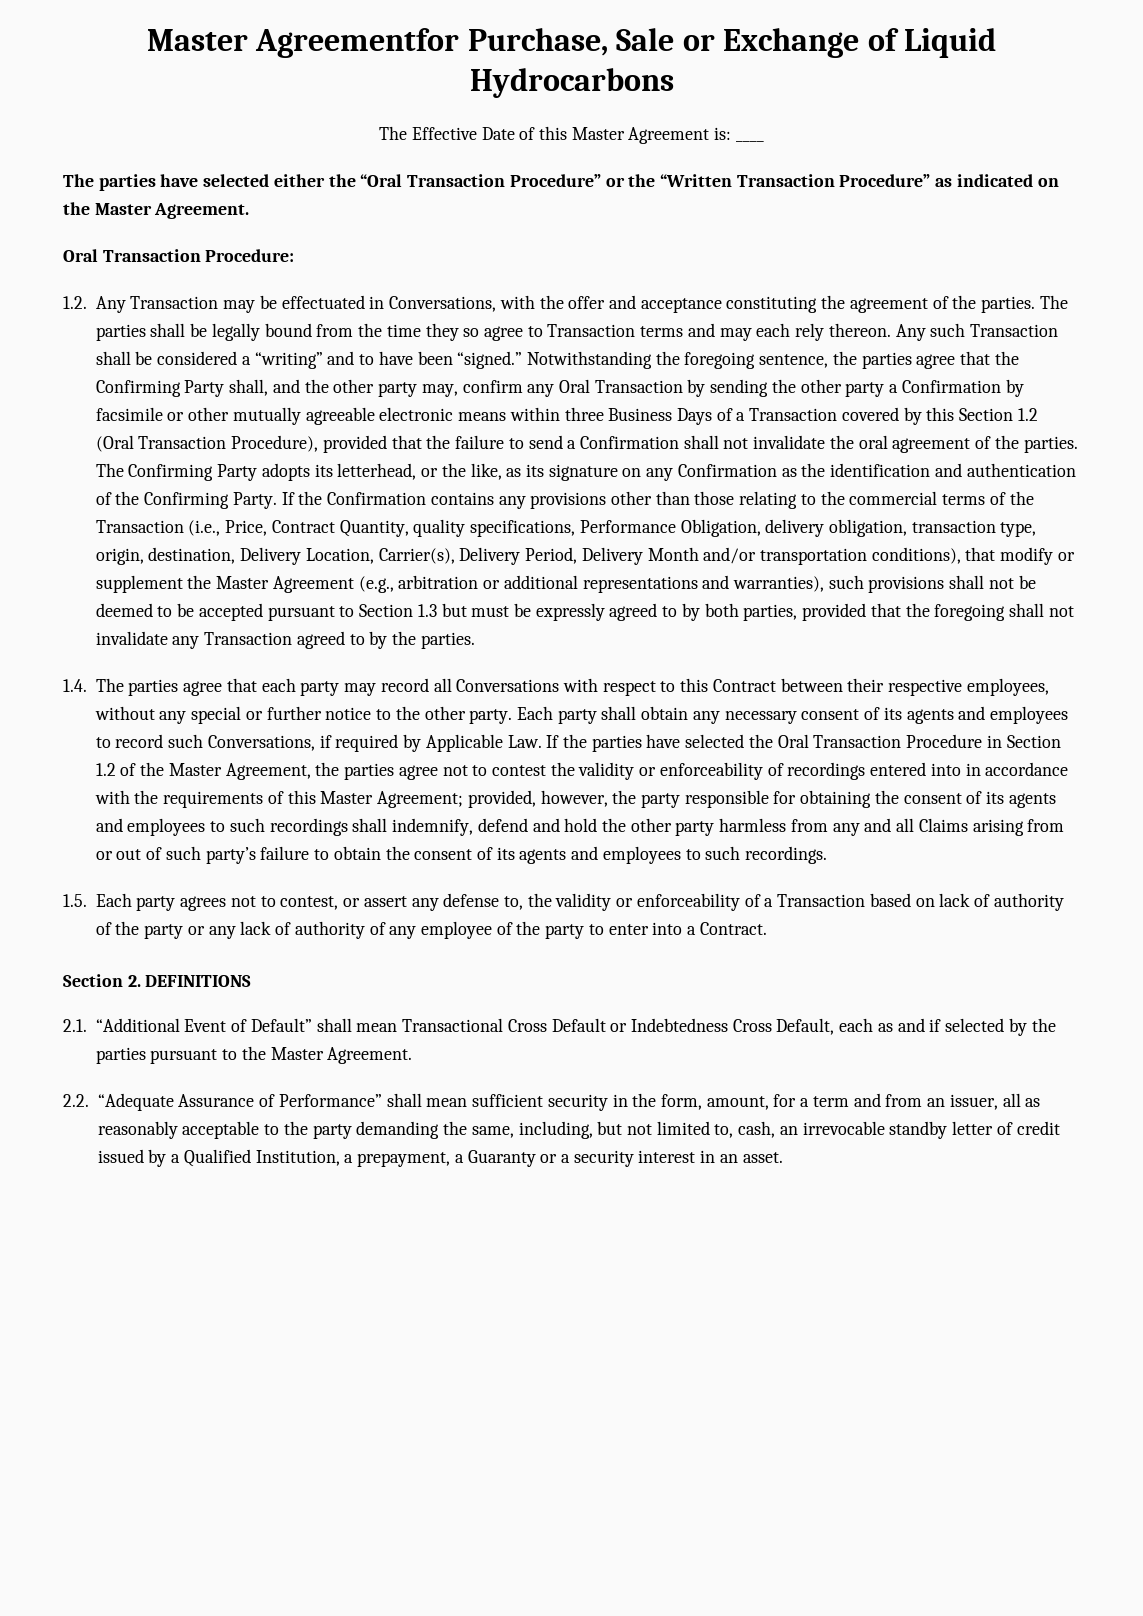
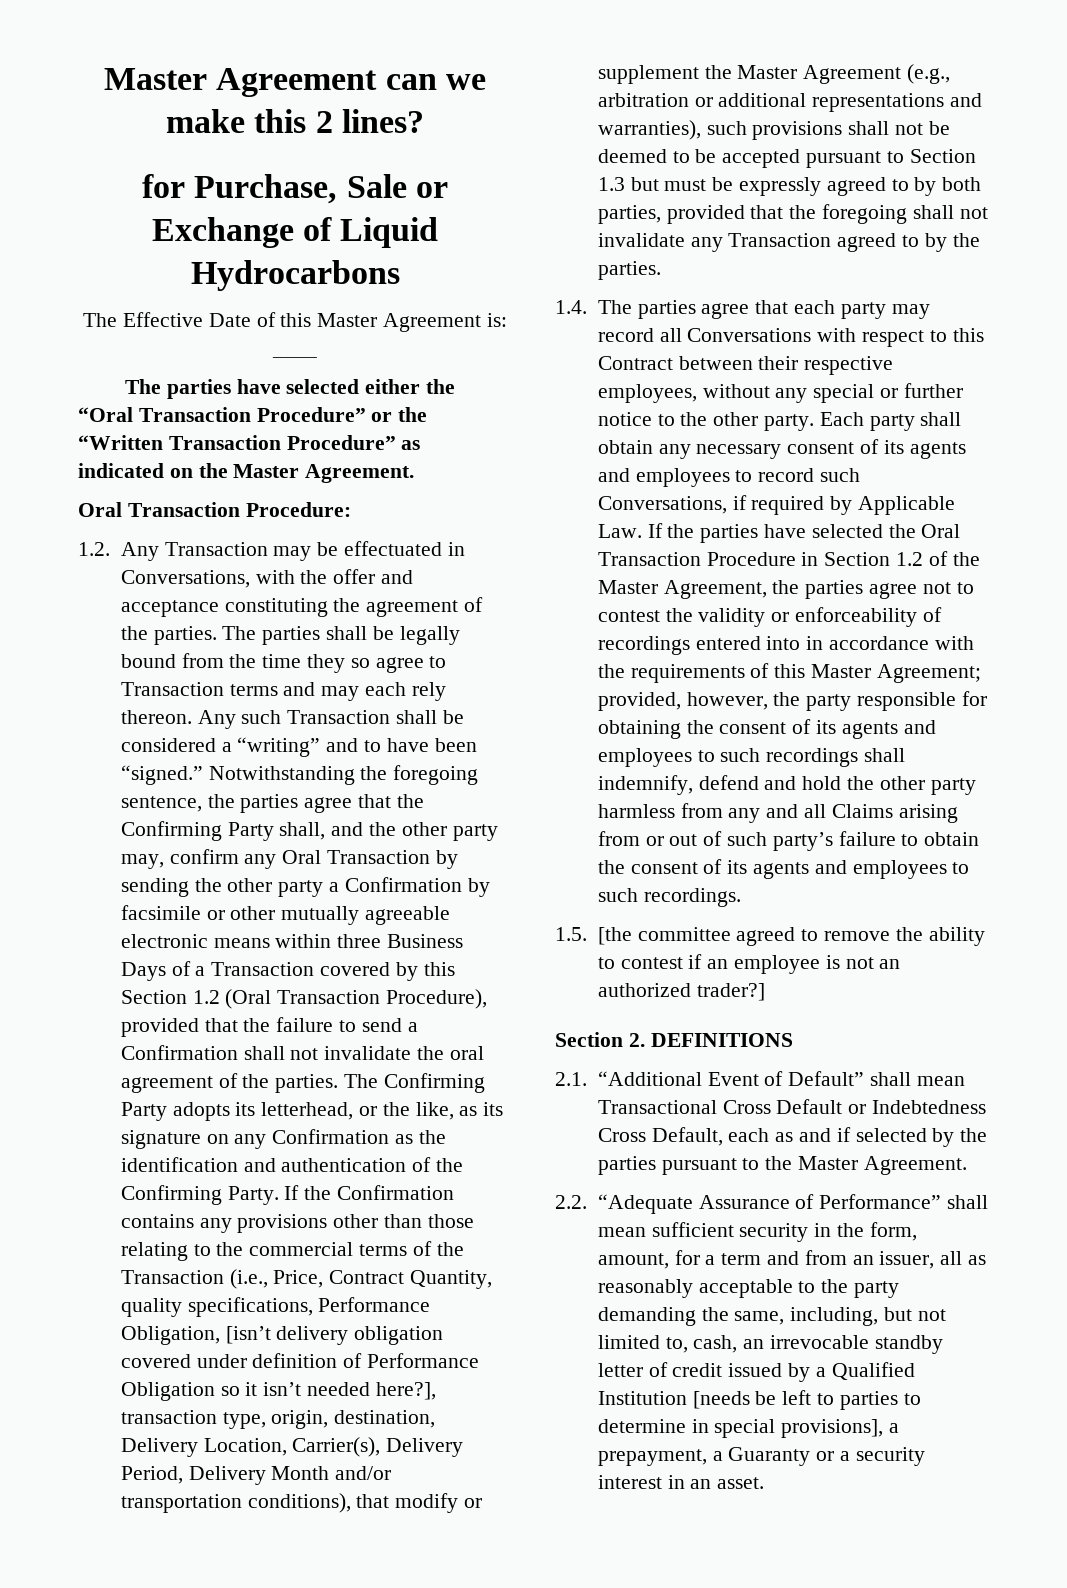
- Master Agreementfor Purchase, Sale or Exchange of Liquid Hydrocarbons
+ Master Agreement can we make this 2 lines?
+ for Purchase, Sale or Exchange of Liquid Hydrocarbons
- If the Confirmation contains any provisions other than those relating to the commercial terms of the Transaction (i.e., Price, Contract Quantity, quality specifications, Performance Obligation, delivery obligation, transaction type, origin, destination, Delivery Location, Carrier(s), Delivery Period, Delivery Month and/or transportation conditions), that modify or supplement the Master Agreement (e.g., arbitration or additional representations and warranties), such provisions shall not be deemed to be accepted pursuant to Section 1.3 but must be expressly agreed to by both parties, provided that the foregoing shall not invalidate any Transaction agreed to by the parties.
+ If the Confirmation contains any provisions other than those relating to the commercial terms of the Transaction (i.e., Price, Contract Quantity, quality specifications, Performance Obligation, [isn’t delivery obligation covered under definition of Performance Obligation so it isn’t needed here?], transaction type, origin, destination, Delivery Location, Carrier(s), Delivery Period, Delivery Month and/or transportation conditions), that modify or supplement the Master Agreement (e.g., arbitration or additional representations and warranties), such provisions shall not be deemed to be accepted pursuant to Section 1.3 but must be expressly agreed to by both parties, provided that the foregoing shall not invalidate any Transaction agreed to by the parties.
- 1.5. Each party agrees not to contest, or assert any defense to, the validity or enforceability of a Transaction based on lack of authority of the party or any lack of authority of any employee of the party to enter into a Contract.
+ 1.5. [the committee agreed to remove the ability to contest if an employee is not an authorized trader?]
- 2.2. “Adequate Assurance of Performance” shall mean sufficient security in the form, amount, for a term and from an issuer, all as reasonably acceptable to the party demanding the same, including, but not limited to, cash, an irrevocable standby letter of credit issued by a Qualified Institution, a prepayment, a Guaranty or a security interest in an asset.
+ 2.2. “Adequate Assurance of Performance” shall mean sufficient security in the form, amount, for a term and from an issuer, all as reasonably acceptable to the party demanding the same, including, but not limited to, cash, an irrevocable standby letter of credit issued by a Qualified Institution [needs be left to parties to determine in special provisions], a prepayment, a Guaranty or a security interest in an asset.

